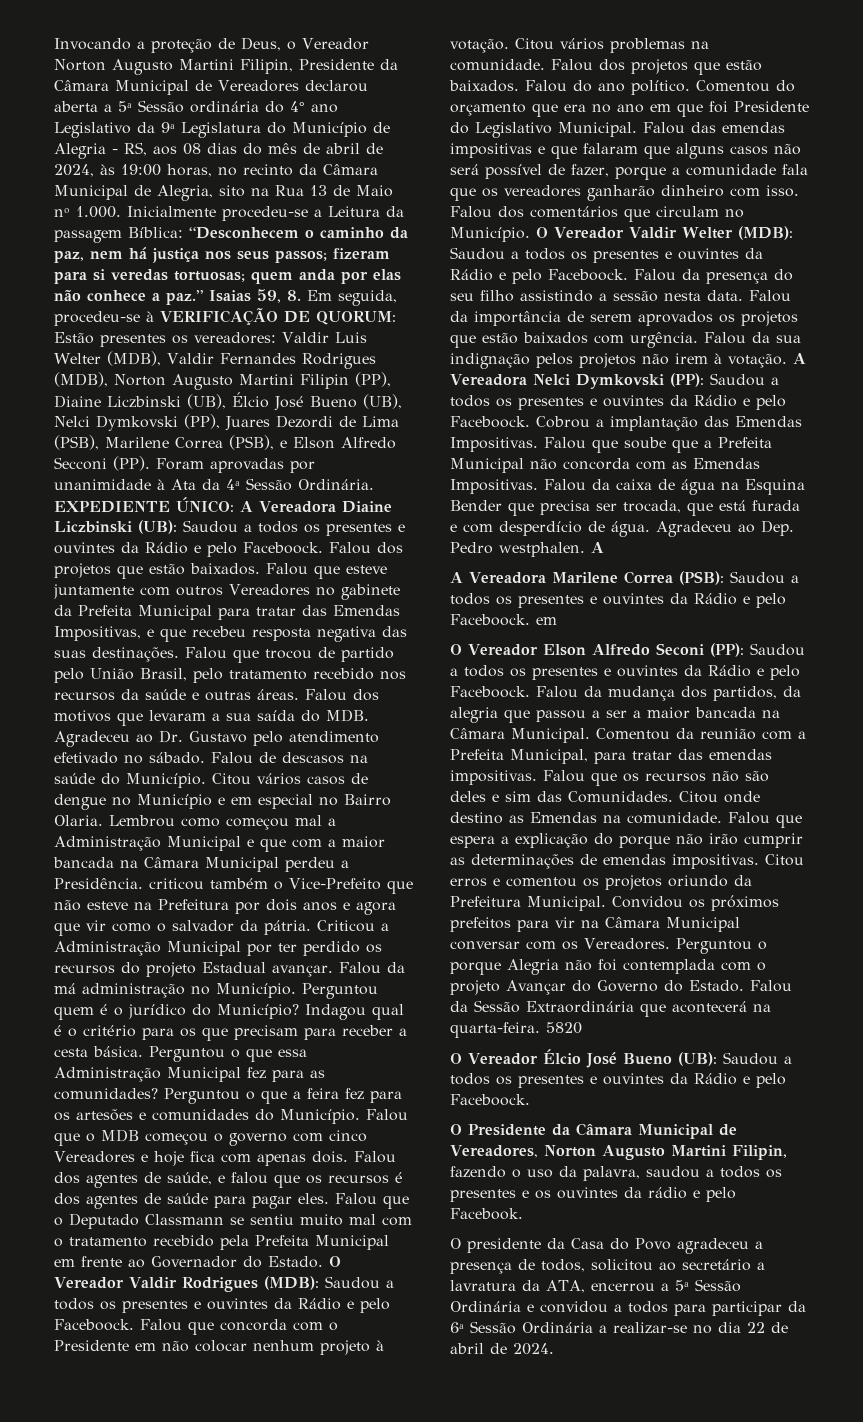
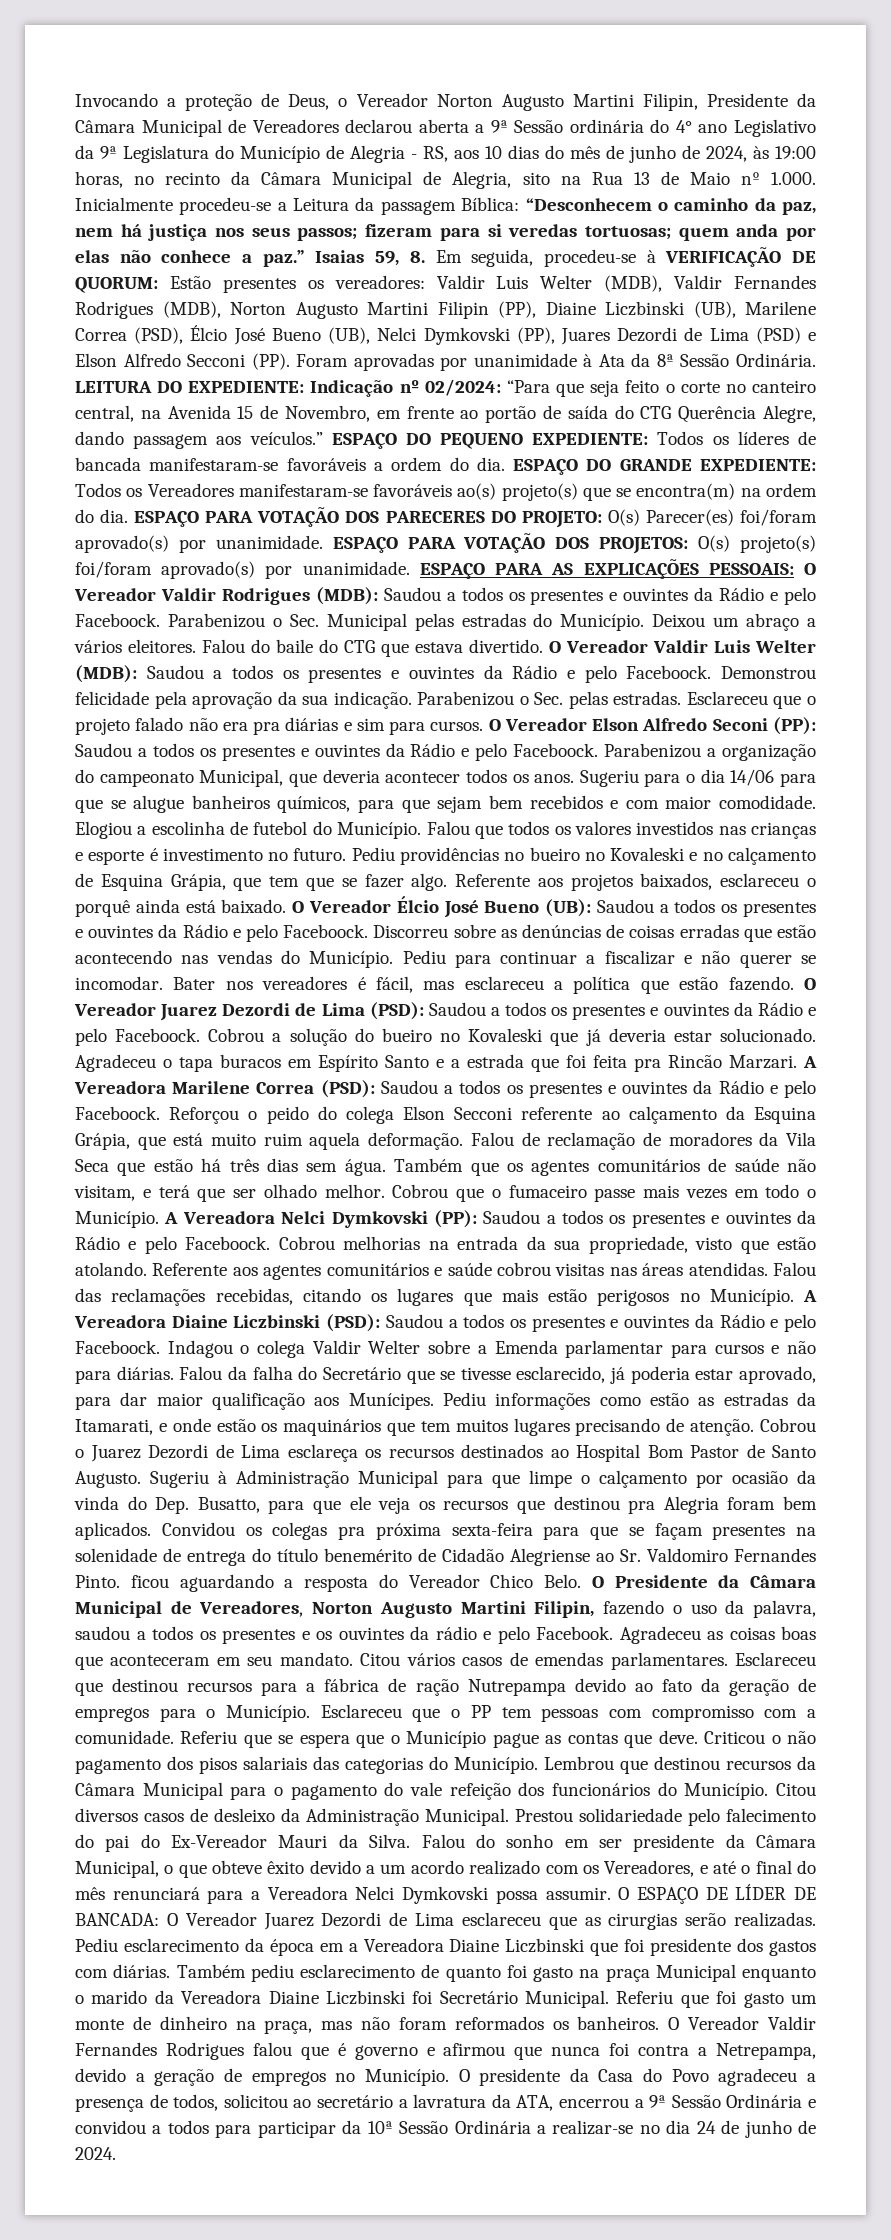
- Invocando a proteção de Deus, o Vereador Norton Augusto Martini Filipin, Presidente da Câmara Municipal de Vereadores declarou aberta a 5ª Sessão ordinária do 4° ano Legislativo da 9ª Legislatura do Município de Alegria - RS, aos 08 dias do mês de abril de 2024, às 19:00 horas, no recinto da Câmara Municipal de Alegria, sito na Rua 13 de Maio nº 1.000. Inicialmente procedeu-se a Leitura da passagem Bíblica:
+ Invocando a proteção de Deus, o Vereador Norton Augusto Martini Filipin, Presidente da Câmara Municipal de Vereadores declarou aberta a 9ª Sessão ordinária do 4° ano Legislativo da 9ª Legislatura do Município de Alegria - RS, aos 10 dias do mês de junho de 2024, às 19:00 horas, no recinto da Câmara Municipal de Alegria, sito na Rua 13 de Maio nº 1.000. Inicialmente procedeu-se a Leitura da passagem Bíblica:
- Isaias 59, 8. Em seguida, procedeu-se à VERIFICAÇÃO DE QUORUM: Estão presentes os vereadores: Valdir Luis Welter (MDB), Valdir Fernandes Rodrigues (MDB), Norton Augusto Martini Filipin (PP), Diaine Liczbinski (UB), Élcio José Bueno (UB), Nelci Dymkovski (PP), Juares Dezordi de Lima (PSB), Marilene Correa (PSB), e Elson Alfredo Secconi (PP). Foram aprovadas por unanimidade à Ata da 4ª Sessão Ordinária.
+ Isaias 59, 8. Em seguida, procedeu-se à VERIFICAÇÃO DE QUORUM: Estão presentes os vereadores: Valdir Luis Welter (MDB), Valdir Fernandes Rodrigues (MDB), Norton Augusto Martini Filipin (PP), Diaine Liczbinski (UB), Marilene Correa (PSD), Élcio José Bueno (UB), Nelci Dymkovski (PP), Juares Dezordi de Lima (PSD) e Elson Alfredo Secconi (PP). Foram aprovadas por unanimidade à Ata da 8ª Sessão Ordinária.
- EXPEDIENTE ÚNICO: A Vereadora Diaine Liczbinski (UB): Saudou a todos os presentes e ouvintes da Rádio e pelo Faceboock. Falou dos projetos que estão baixados. Falou que esteve juntamente com outros Vereadores no gabinete da Prefeita Municipal para tratar das Emendas Impositivas, e que recebeu resposta negativa das suas destinações. Falou que trocou de partido pelo União Brasil, pelo tratamento recebido nos recursos da saúde e outras áreas. Falou dos motivos que levaram a sua saída do MDB. Agradeceu ao Dr. Gustavo pelo atendimento efetivado no sábado. Falou de descasos na saúde do Município. Citou vários casos de dengue no Município e em especial no Bairro Olaria. Lembrou como começou mal a Administração Municipal e que com a maior bancada na Câmara Municipal perdeu a Presidência. criticou também o Vice-Prefeito que não esteve na Prefeitura por dois anos e agora que vir como o salvador da pátria. Criticou a Administração Municipal por ter perdido os recursos do projeto Estadual avançar. Falou da má administração no Município. Perguntou quem é o jurídico do Município? Indagou qual é o critério para os que precisam para receber a cesta básica. Perguntou o que essa Administração Municipal fez para as comunidades? Perguntou o que a feira fez para os artesões e comunidades do Município. Falou que o MDB começou o governo com cinco Vereadores e hoje fica com apenas dois. Falou dos agentes de saúde, e falou que os recursos é dos agentes de saúde para pagar eles. Falou que o Deputado Classmann se sentiu muito mal com o tratamento recebido pela Prefeita Municipal em frente ao Governador do Estado. O Vereador Valdir Rodrigues (MDB): Saudou a todos os presentes e ouvintes da Rádio e pelo Faceboock.
+ LEITURA DO EXPEDIENTE: Indicação nº 02/2024: “Para que seja feito o corte no canteiro central, na Avenida 15 de Novembro, em frente ao portão de saída do CTG Querência Alegre, dando passagem aos veículos.” ESPAÇO DO PEQUENO EXPEDIENTE: Todos os líderes de bancada manifestaram-se favoráveis a ordem do dia. ESPAÇO DO GRANDE EXPEDIENTE: Todos os Vereadores manifestaram-se favoráveis ao(s) projeto(s) que se encontra(m) na ordem do dia. ESPAÇO PARA VOTAÇÃO DOS PARECERES DO PROJETO: O(s) Parecer(es) foi/foram aprovado(s) por unanimidade. ESPAÇO PARA VOTAÇÃO DOS PROJETOS: O(s) projeto(s) foi/foram aprovado(s) por unanimidade. ESPAÇO PARA AS EXPLICAÇÕES PESSOAIS: O Vereador Valdir Rodrigues (MDB): Saudou a todos os presentes e ouvintes da Rádio e pelo Faceboock.
- Falou que concorda com o Presidente em não colocar nenhum projeto à votação. Citou vários problemas na comunidade. Falou dos projetos que estão baixados. Falou do ano político. Comentou do orçamento que era no ano em que foi Presidente do Legislativo Municipal. Falou das emendas impositivas e que falaram que alguns casos não será possível de fazer, porque a comunidade fala que os vereadores ganharão dinheiro com isso. Falou dos comentários que circulam no Município. O Vereador Valdir Welter (MDB): Saudou a todos os presentes e ouvintes da Rádio e pelo Faceboock.
+ Parabenizou o Sec. Municipal pelas estradas do Município. Deixou um abraço a vários eleitores. Falou do baile do CTG que estava divertido. O Vereador Valdir Luis Welter (MDB): Saudou a todos os presentes e ouvintes da Rádio e pelo Faceboock.
- Falou da presença do seu filho assistindo a sessão nesta data. Falou da importância de serem aprovados os projetos que estão baixados com urgência. Falou da sua indignação pelos projetos não irem à votação.
+ Demonstrou felicidade pela aprovação da sua indicação. Parabenizou o Sec. pelas estradas. Esclareceu que o projeto falado não era pra diárias e sim para cursos. O Vereador Elson Alfredo Seconi (PP): Saudou a todos os presentes e ouvintes da Rádio e pelo Faceboock. Parabenizou a organização do campeonato Municipal, que deveria acontecer todos os anos. Sugeriu para o dia 14/06 para que se alugue banheiros químicos, para que sejam bem recebidos e com maior comodidade. Elogiou a escolinha de futebol do Município. Falou que todos os valores investidos nas crianças e esporte é investimento no futuro. Pediu providências no bueiro no Kovaleski e no calçamento de Esquina Grápia, que tem que se fazer algo. Referente aos projetos baixados, esclareceu o porquê ainda está baixado. O Vereador Élcio José Bueno (UB): Saudou a todos os presentes e ouvintes da Rádio e pelo Faceboock. Discorreu sobre as denúncias de coisas erradas que estão acontecendo nas vendas do Município. Pediu para continuar a fiscalizar e não querer se incomodar. Bater nos vereadores é fácil, mas esclareceu a política que estão fazendo. O Vereador Juarez Dezordi de Lima (PSD): Saudou a todos os presentes e ouvintes da Rádio e pelo Faceboock. Cobrou a solução do bueiro no Kovaleski que já deveria estar solucionado. Agradeceu o tapa buracos em Espírito Santo e a estrada que foi feita pra Rincão Marzari. A Vereadora Marilene Correa (PSD): Saudou a todos os presentes e ouvintes da Rádio e pelo Faceboock. Reforçou o peido do colega Elson Secconi referente ao calçamento da Esquina Grápia, que está muito ruim aquela deformação. Falou de reclamação de moradores da Vila Seca que estão há três dias sem água. Também que os agentes comunitários de saúde não visitam, e terá que ser olhado melhor. Cobrou que o fumaceiro passe mais vezes em todo o Município.
- Cobrou a implantação das Emendas Impositivas. Falou que soube que a Prefeita Municipal não concorda com as Emendas Impositivas. Falou da caixa de água na Esquina Bender que precisa ser trocada, que está furada e com desperdício de água. Agradeceu ao Dep. Pedro westphalen. A
- A Vereadora Marilene Correa (PSB):
+ Cobrou melhorias na entrada da sua propriedade, visto que estão atolando. Referente aos agentes comunitários e saúde cobrou visitas nas áreas atendidas. Falou das reclamações recebidas, citando os lugares que mais estão perigosos no Município. A Vereadora Diaine Liczbinski (PSD):
- Saudou a todos os presentes e ouvintes da Rádio e pelo Faceboock. em
- O Vereador Elson Alfredo Seconi (PP): Saudou a todos os presentes e ouvintes da Rádio e pelo Faceboock. Falou da mudança dos partidos, da alegria que passou a ser a maior bancada na Câmara Municipal. Comentou da reunião com a Prefeita Municipal, para tratar das emendas impositivas. Falou que os recursos não são deles e sim das Comunidades. Citou onde destino as Emendas na comunidade. Falou que espera a explicação do porque não irão cumprir as determinações de emendas impositivas. Citou erros e comentou os projetos oriundo da Prefeitura Municipal. Convidou os próximos prefeitos para vir na Câmara Municipal conversar com os Vereadores. Perguntou o porque Alegria não foi contemplada com o projeto Avançar do Governo do Estado. Falou da Sessão Extraordinária que acontecerá na quarta-feira. 5820
- O Vereador Élcio José Bueno (UB): Saudou a todos os presentes e ouvintes da Rádio e pelo Faceboock.
- O Presidente da Câmara Municipal de Vereadores, Norton Augusto Martini Filipin, fazendo o uso da palavra, saudou a todos os presentes e os ouvintes da rádio e pelo Facebook.
- O presidente da Casa do Povo agradeceu a presença de todos, solicitou ao secretário a lavratura da ATA, encerrou a 5ª Sessão Ordinária e convidou a todos para participar da 6ª Sessão Ordinária a realizar-se no dia 22 de abril de 2024.
+ Saudou a todos os presentes e ouvintes da Rádio e pelo Faceboock. Indagou o colega Valdir Welter sobre a Emenda parlamentar para cursos e não para diárias. Falou da falha do Secretário que se tivesse esclarecido, já poderia estar aprovado, para dar maior qualificação aos Munícipes. Pediu informações como estão as estradas da Itamarati, e onde estão os maquinários que tem muitos lugares precisando de atenção. Cobrou o Juarez Dezordi de Lima esclareça os recursos destinados ao Hospital Bom Pastor de Santo Augusto. Sugeriu à Administração Municipal para que limpe o calçamento por ocasião da vinda do Dep. Busatto, para que ele veja os recursos que destinou pra Alegria foram bem aplicados. Convidou os colegas pra próxima sexta-feira para que se façam presentes na solenidade de entrega do título benemérito de Cidadão Alegriense ao Sr. Valdomiro Fernandes Pinto. ficou aguardando a resposta do Vereador Chico Belo. O Presidente da Câmara Municipal de Vereadores, Norton Augusto Martini Filipin, fazendo o uso da palavra, saudou a todos os presentes e os ouvintes da rádio e pelo Facebook. Agradeceu as coisas boas que aconteceram em seu mandato. Citou vários casos de emendas parlamentares. Esclareceu que destinou recursos para a fábrica de ração Nutrepampa devido ao fato da geração de empregos para o Município. Esclareceu que o PP tem pessoas com compromisso com a comunidade. Referiu que se espera que o Município pague as contas que deve. Criticou o não pagamento dos pisos salariais das categorias do Município. Lembrou que destinou recursos da Câmara Municipal para o pagamento do vale refeição dos funcionários do Município. Citou diversos casos de desleixo da Administração Municipal. Prestou solidariedade pelo falecimento do pai do Ex-Vereador Mauri da Silva. Falou do sonho em ser presidente da Câmara Municipal, o que obteve êxito devido a um acordo realizado com os Vereadores, e até o final do mês renunciará para a Vereadora Nelci Dymkovski possa assumir. O ESPAÇO DE LÍDER DE BANCADA: O Vereador Juarez Dezordi de Lima esclareceu que as cirurgias serão realizadas. Pediu esclarecimento da época em a Vereadora Diaine Liczbinski que foi presidente dos gastos com diárias. Também pediu esclarecimento de quanto foi gasto na praça Municipal enquanto o marido da Vereadora Diaine Liczbinski foi Secretário Municipal. Referiu que foi gasto um monte de dinheiro na praça, mas não foram reformados os banheiros. O Vereador Valdir Fernandes Rodrigues falou que é governo e afirmou que nunca foi contra a Netrepampa, devido a geração de empregos no Município. O presidente da Casa do Povo agradeceu a presença de todos, solicitou ao secretário a lavratura da ATA, encerrou a 9ª Sessão Ordinária e convidou a todos para participar da 10ª Sessão Ordinária a realizar-se no dia 24 de junho de 2024.

